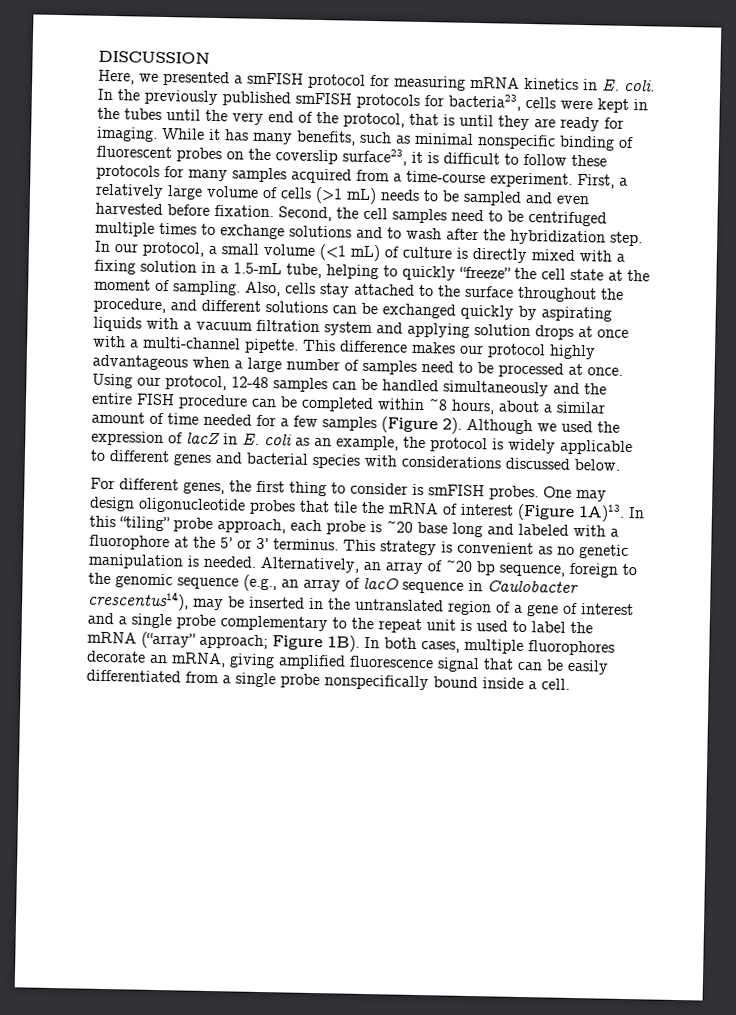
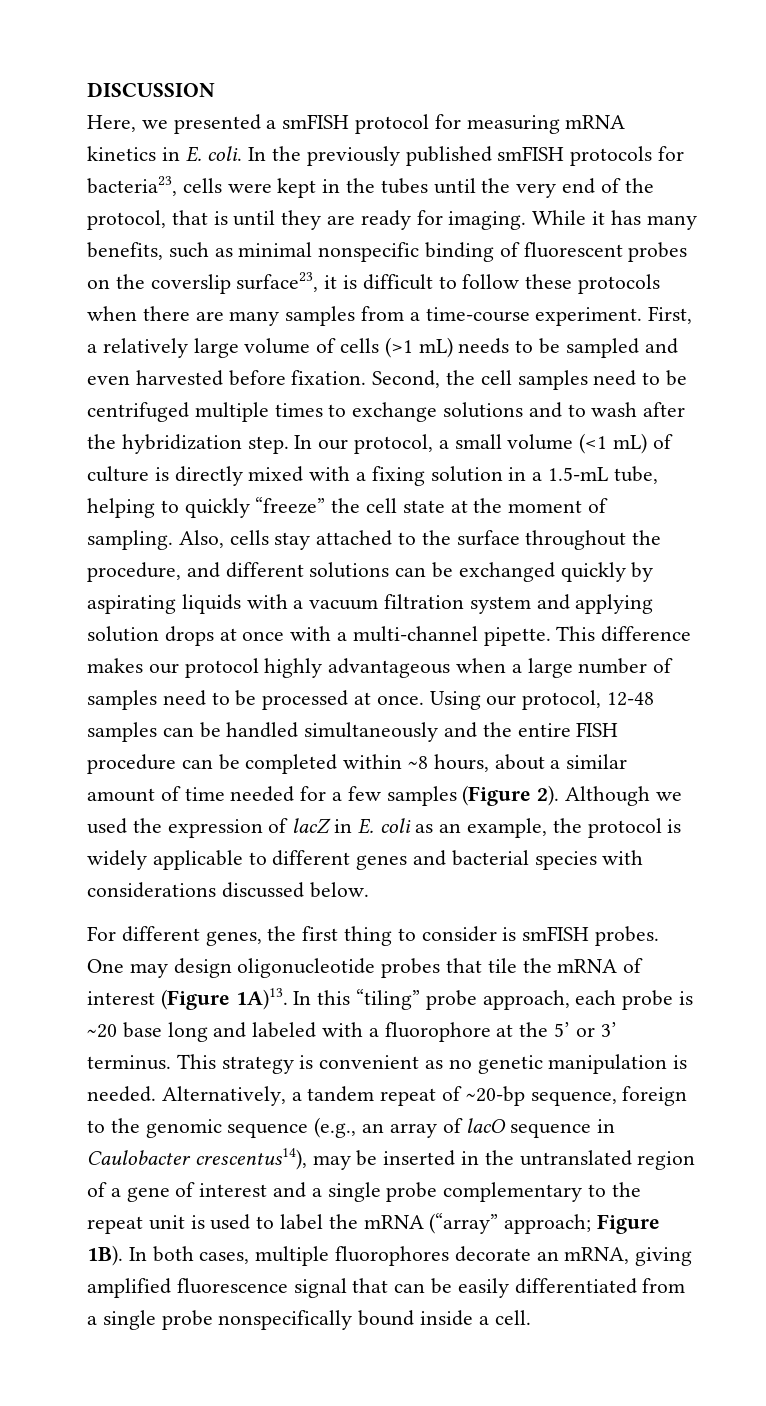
- While it has many benefits, such as minimal nonspecific binding of fluorescent probes on the coverslip surface23, it is difficult to follow these protocols for many samples acquired from a time-course experiment.
+ While it has many benefits, such as minimal nonspecific binding of fluorescent probes on the coverslip surface23, it is difficult to follow these protocols when there are many samples from a time-course experiment.
- Alternatively, an array of ~20 bp sequence, foreign to the genomic sequence (e.g., an array of lacO sequence in Caulobacter crescentus14), may be inserted in the untranslated region of a gene of interest and a single probe complementary to the repeat unit is used to label the mRNA (“array” approach; Figure 1B).
+ Alternatively, a tandem repeat of ~20-bp sequence, foreign to the genomic sequence (e.g., an array of lacO sequence in Caulobacter crescentus14), may be inserted in the untranslated region of a gene of interest and a single probe complementary to the repeat unit is used to label the mRNA (“array” approach; Figure 1B).

